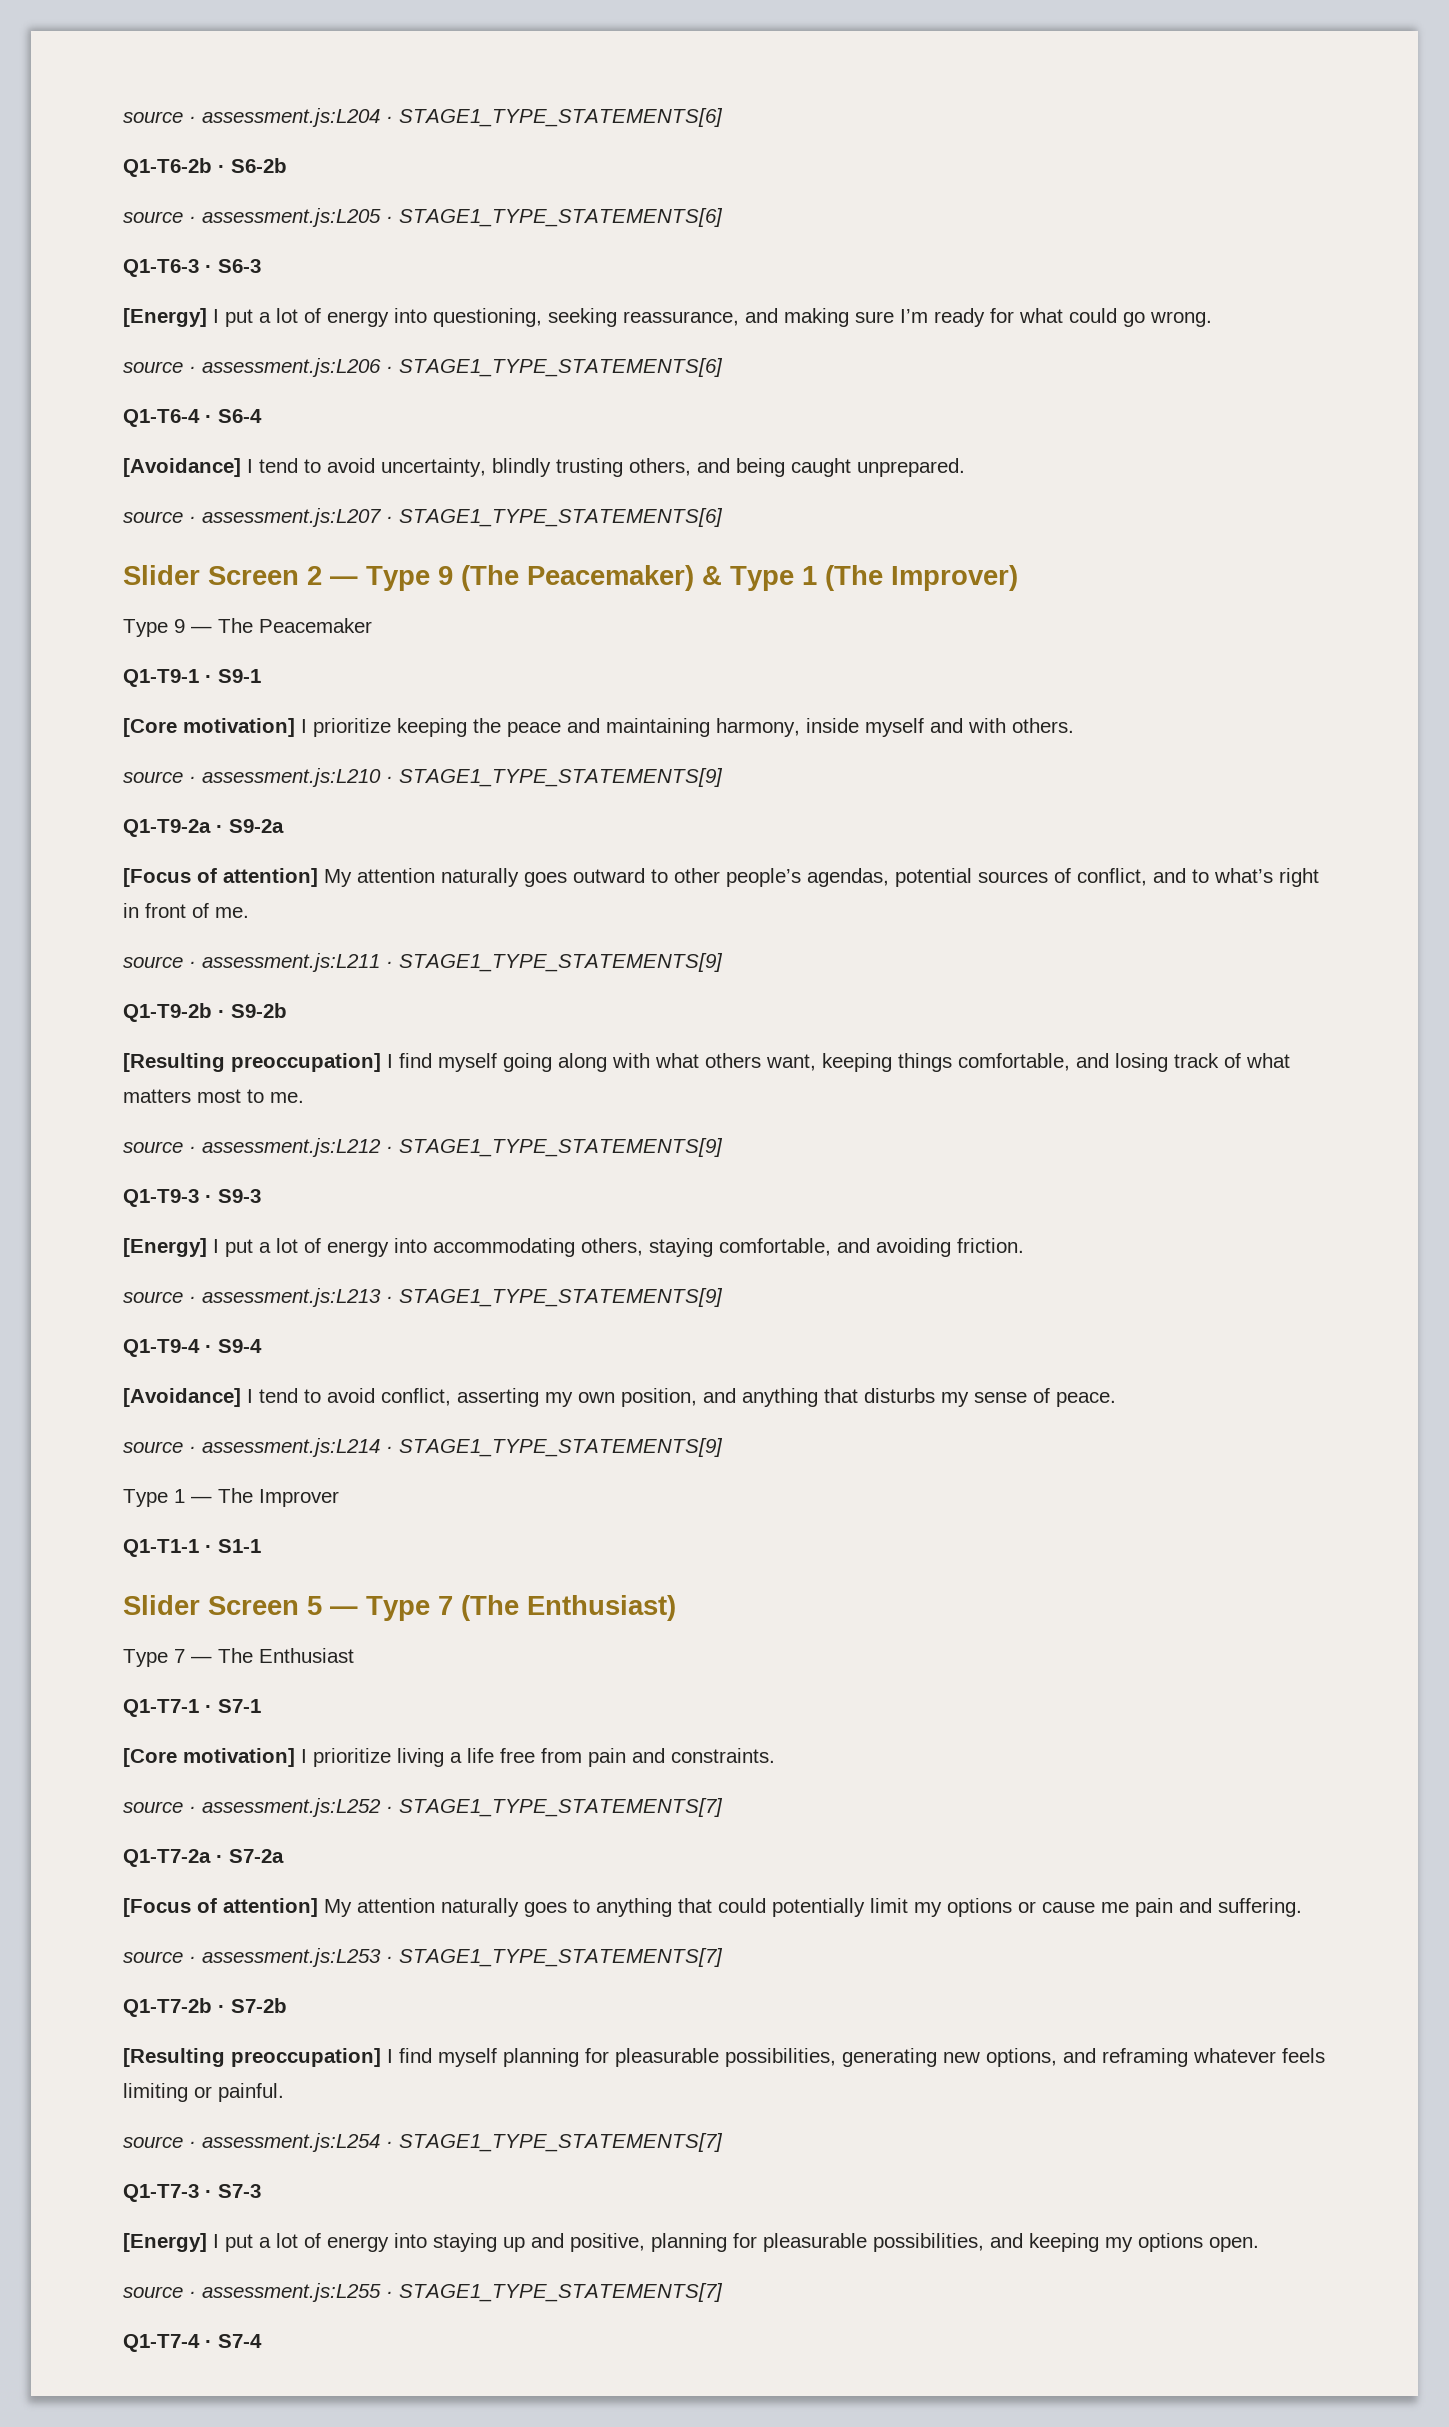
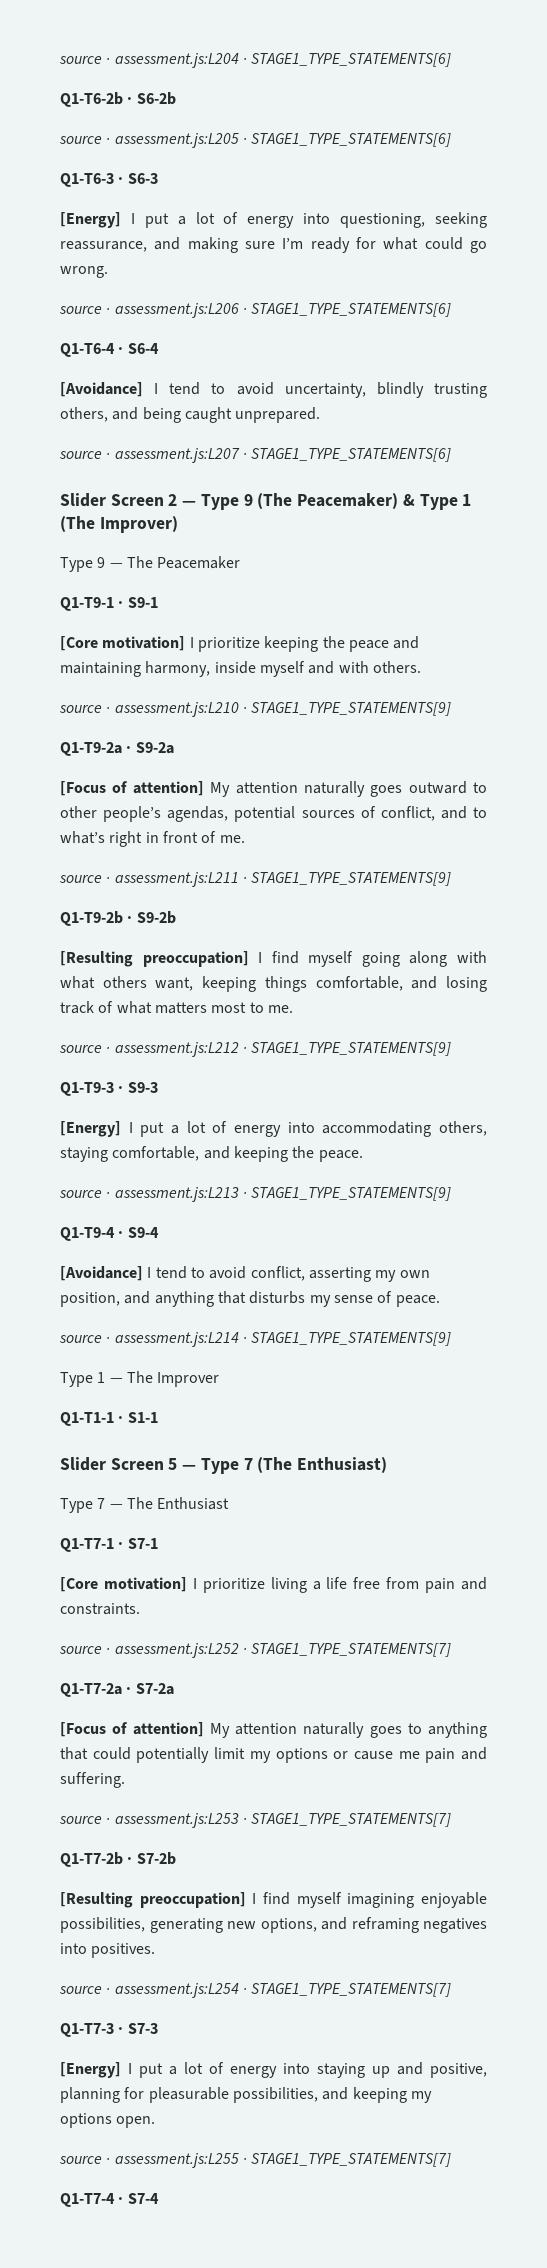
- [Energy] I put a lot of energy into accommodating others, staying comfortable, and avoiding friction.
+ [Energy] I put a lot of energy into accommodating others, staying comfortable, and keeping the peace.
- [Resulting preoccupation] I find myself planning for pleasurable possibilities, generating new options, and reframing whatever feels limiting or painful.
+ [Resulting preoccupation] I find myself imagining enjoyable possibilities, generating new options, and reframing negatives into positives.

